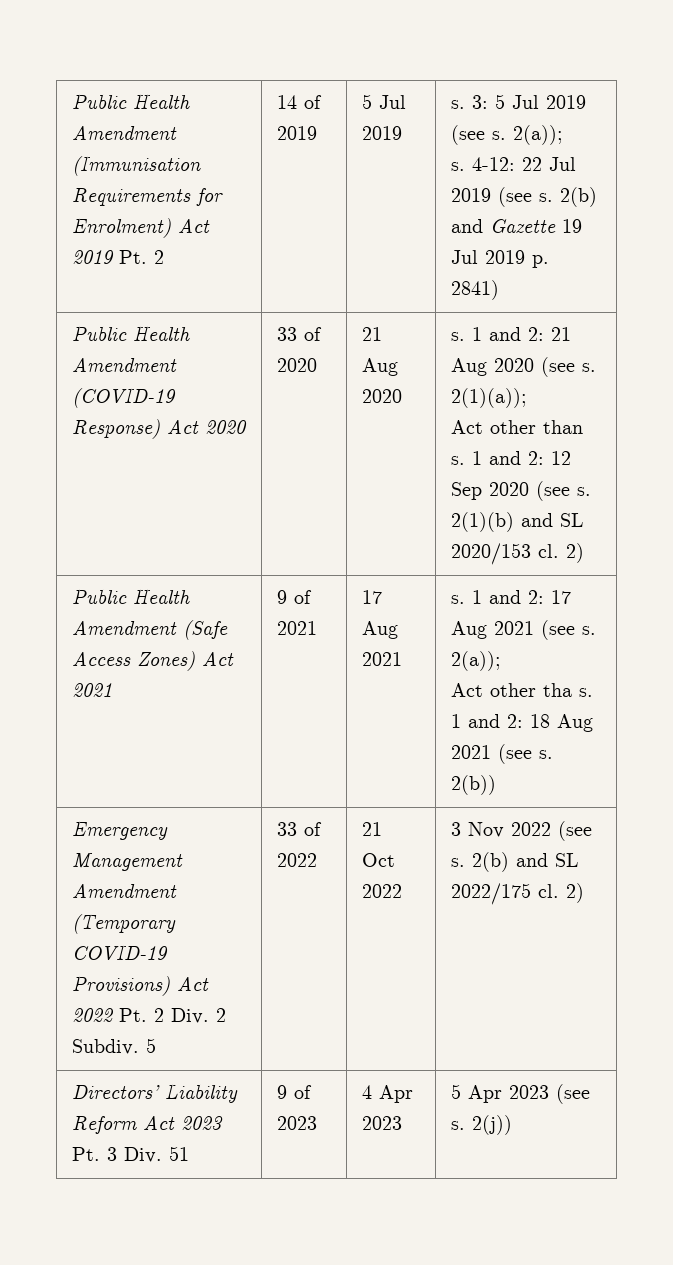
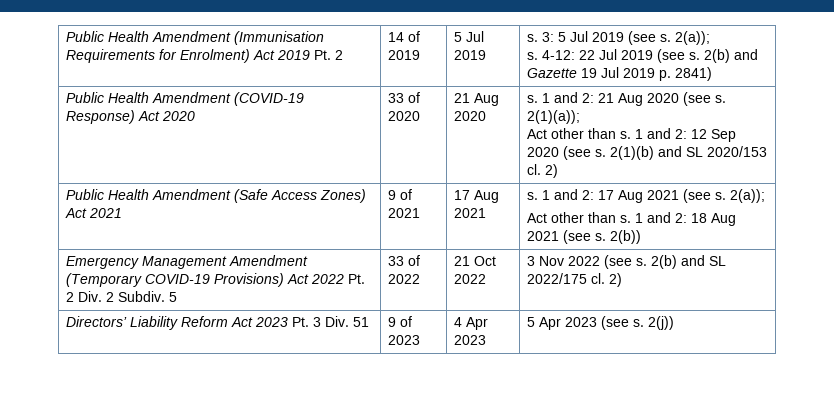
  Public Health Amendment (Safe Access Zones) Act 2021 | 9 of 2021 | 17 Aug 2021 | s. 1 and 2: 17 Aug 2021 (see s. 2(a));
- Act other tha s. 1 and 2: 18 Aug 2021 (see s. 2(b))
+ Act other than s. 1 and 2: 18 Aug 2021 (see s. 2(b))

